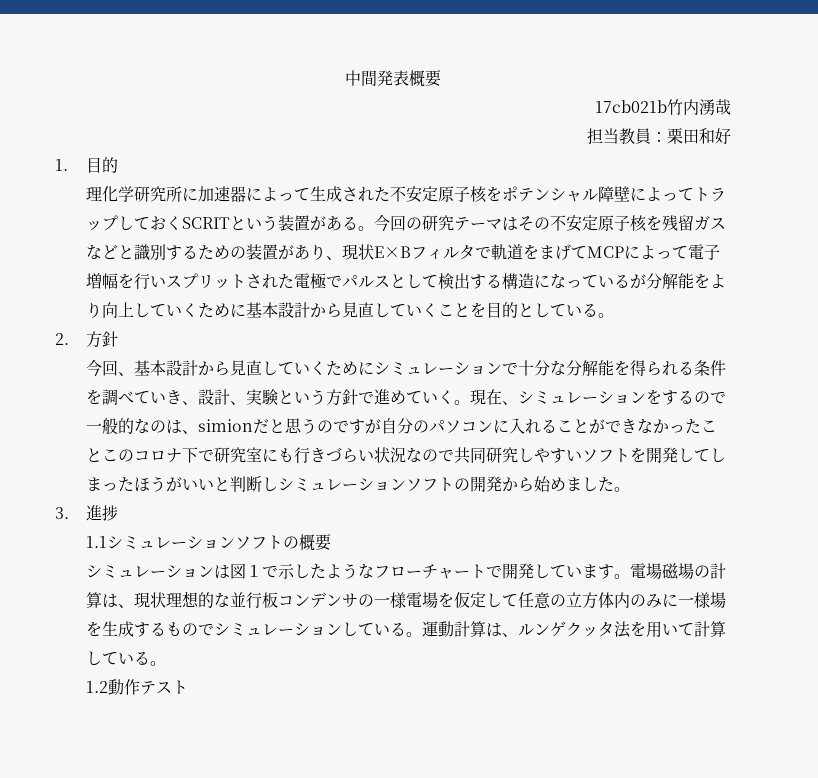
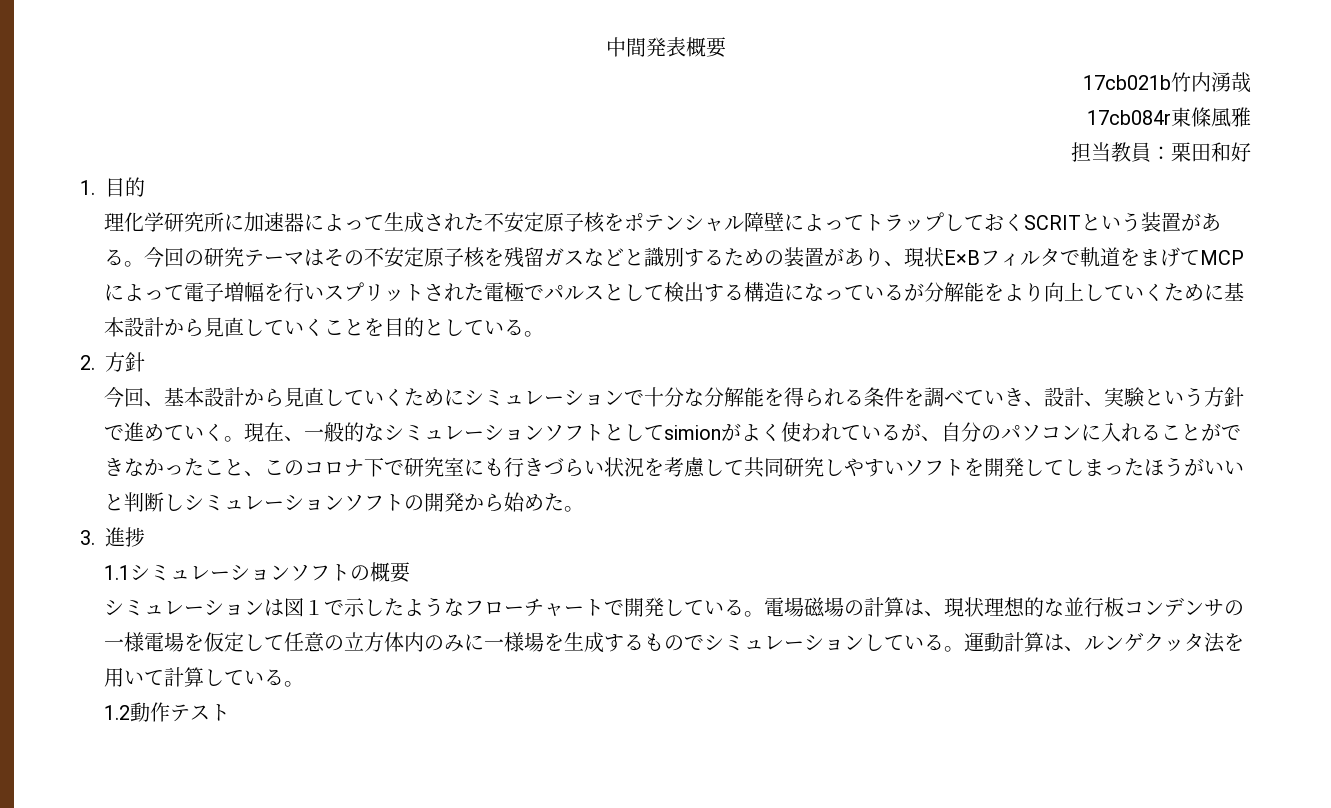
+ 17cb084r東條風雅
- 現在、シミュレーションをするので一般的なのは、simionだと思うのですが自分のパソコンに入れることができなかったことこのコロナ下で研究室にも行きづらい状況なので共同研究しやすいソフトを開発してしまったほうがいいと判断しシミュレーションソフトの開発から始めました。
+ 現在、一般的なシミュレーションソフトとしてsimionがよく使われているが、自分のパソコンに入れることができなかったこと、このコロナ下で研究室にも行きづらい状況を考慮して共同研究しやすいソフトを開発してしまったほうがいいと判断しシミュレーションソフトの開発から始めた。
- シミュレーションは図１で示したようなフローチャートで開発しています。
+ シミュレーションは図１で示したようなフローチャートで開発している。

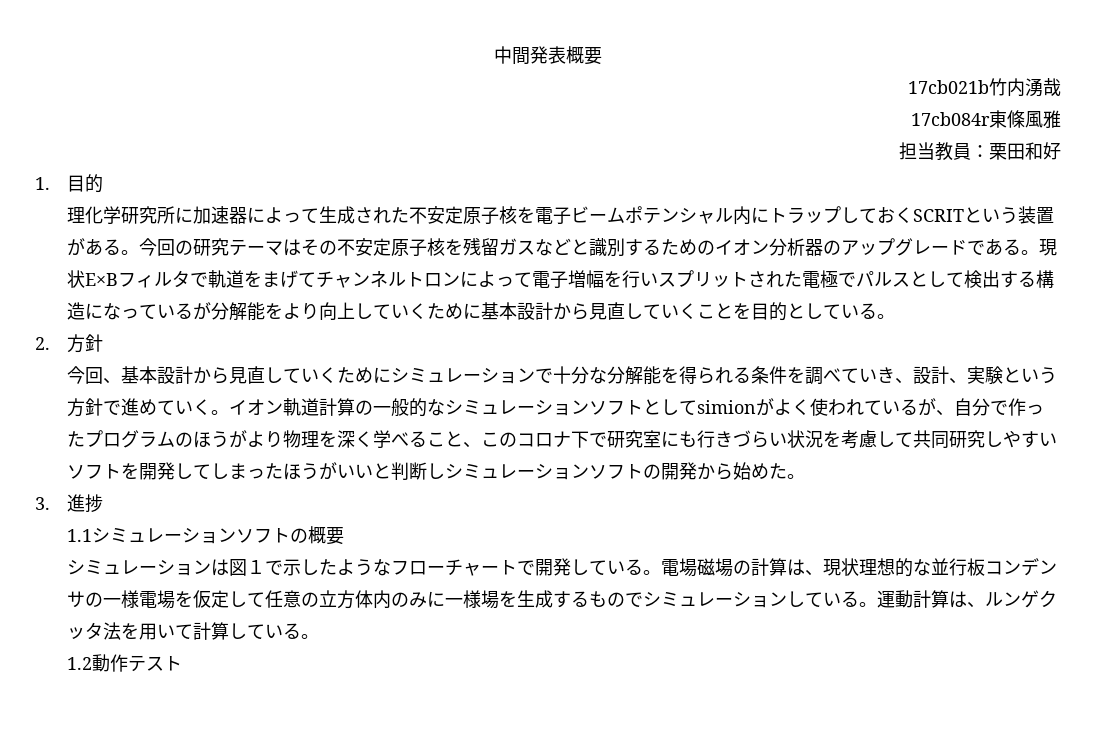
- 理化学研究所に加速器によって生成された不安定原子核をポテンシャル障壁によってトラップしておくSCRITという装置がある。
+ 理化学研究所に加速器によって生成された不安定原子核を電子ビームポテンシャル内にトラップしておくSCRITという装置がある。
- 今回の研究テーマはその不安定原子核を残留ガスなどと識別するための装置があり、現状E×Bフィルタで軌道をまげてMCPによって電子増幅を行いスプリットされた電極でパルスとして検出する構造になっているが分解能をより向上していくために基本設計から見直していくことを目的としている。
+ 今回の研究テーマはその不安定原子核を残留ガスなどと識別するためのイオン分析器のアップグレードである。現状E×Bフィルタで軌道をまげてチャンネルトロンによって電子増幅を行いスプリットされた電極でパルスとして検出する構造になっているが分解能をより向上していくために基本設計から見直していくことを目的としている。
- 現在、一般的なシミュレーションソフトとしてsimionがよく使われているが、自分のパソコンに入れることができなかったこと、このコロナ下で研究室にも行きづらい状況を考慮して共同研究しやすいソフトを開発してしまったほうがいいと判断しシミュレーションソフトの開発から始めた。
+ イオン軌道計算の一般的なシミュレーションソフトとしてsimionがよく使われているが、自分で作ったプログラムのほうがより物理を深く学べること、このコロナ下で研究室にも行きづらい状況を考慮して共同研究しやすいソフトを開発してしまったほうがいいと判断しシミュレーションソフトの開発から始めた。

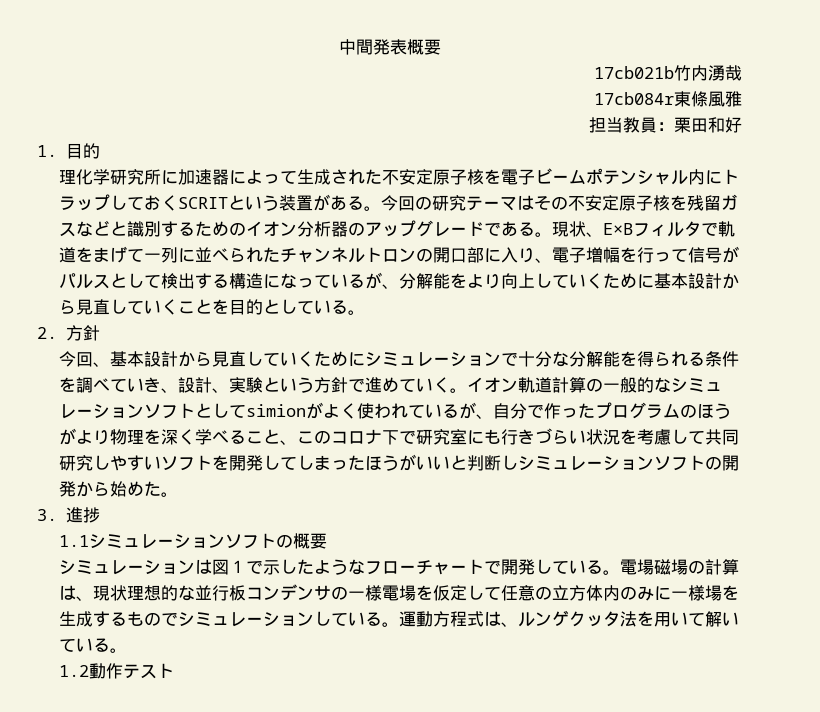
- 現状E×Bフィルタで軌道をまげてチャンネルトロンによって電子増幅を行いスプリットされた電極でパルスとして検出する構造になっているが分解能をより向上していくために基本設計から見直していくことを目的としている。
+ 現状、E×Bフィルタで軌道をまげて一列に並べられたチャンネルトロンの開口部に入り、電子増幅を行って信号がパルスとして検出する構造になっているが、分解能をより向上していくために基本設計から見直していくことを目的としている。
- 運動計算は、ルンゲクッタ法を用いて計算している。
+ 運動方程式は、ルンゲクッタ法を用いて解いている。

